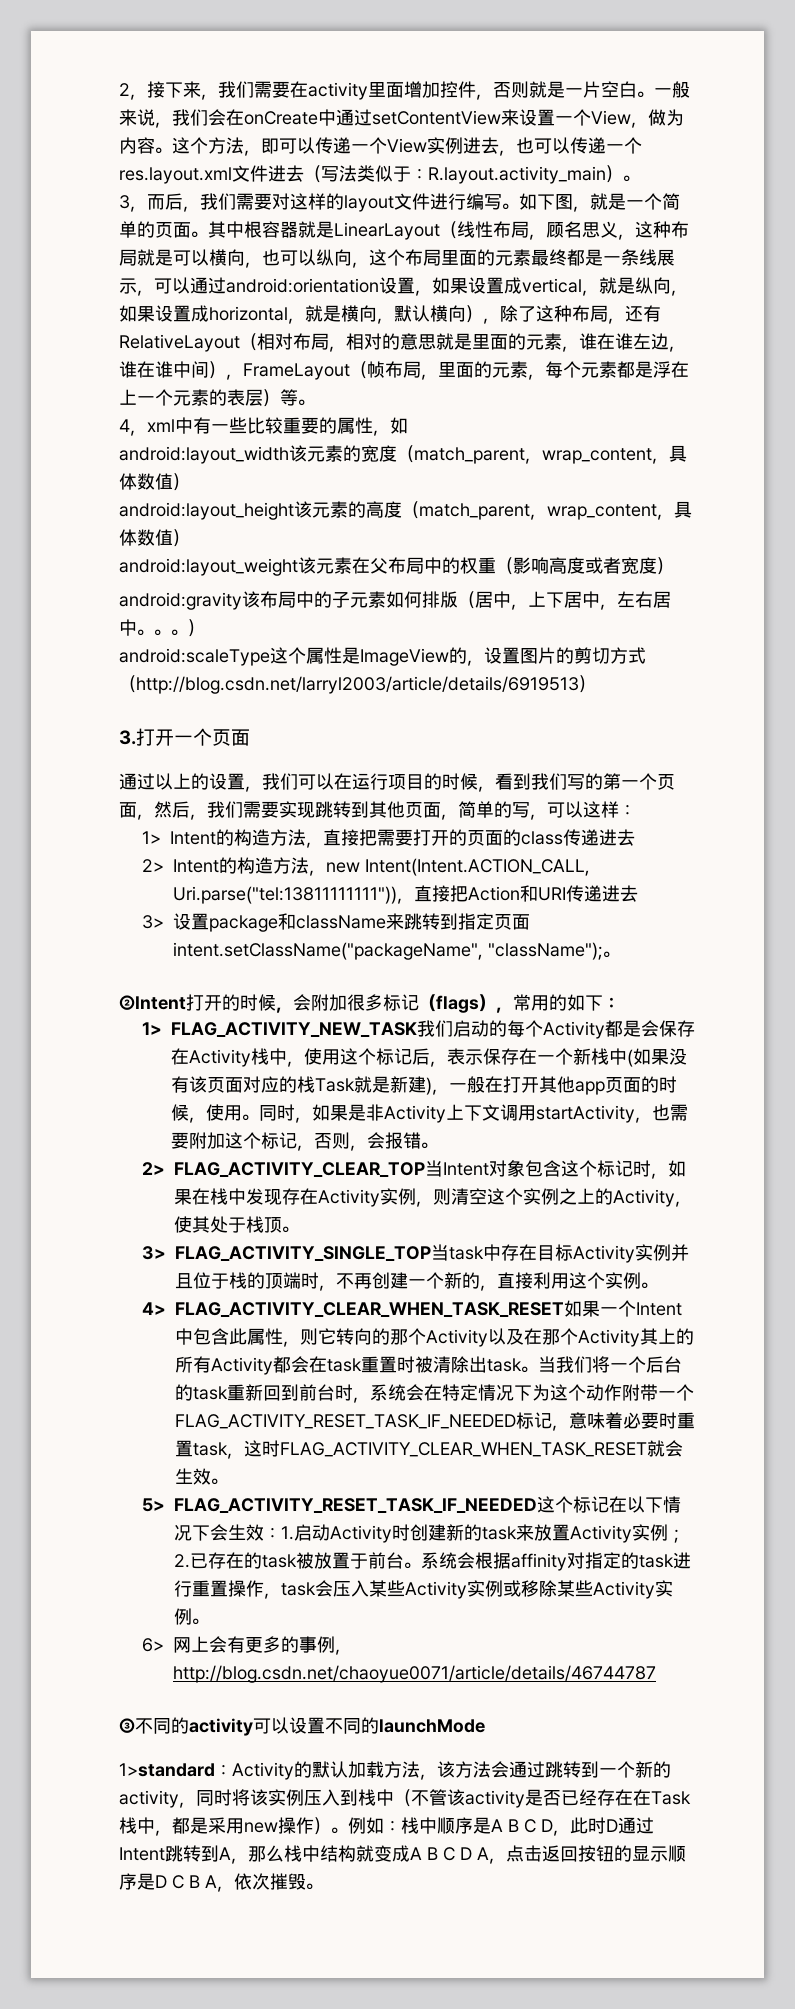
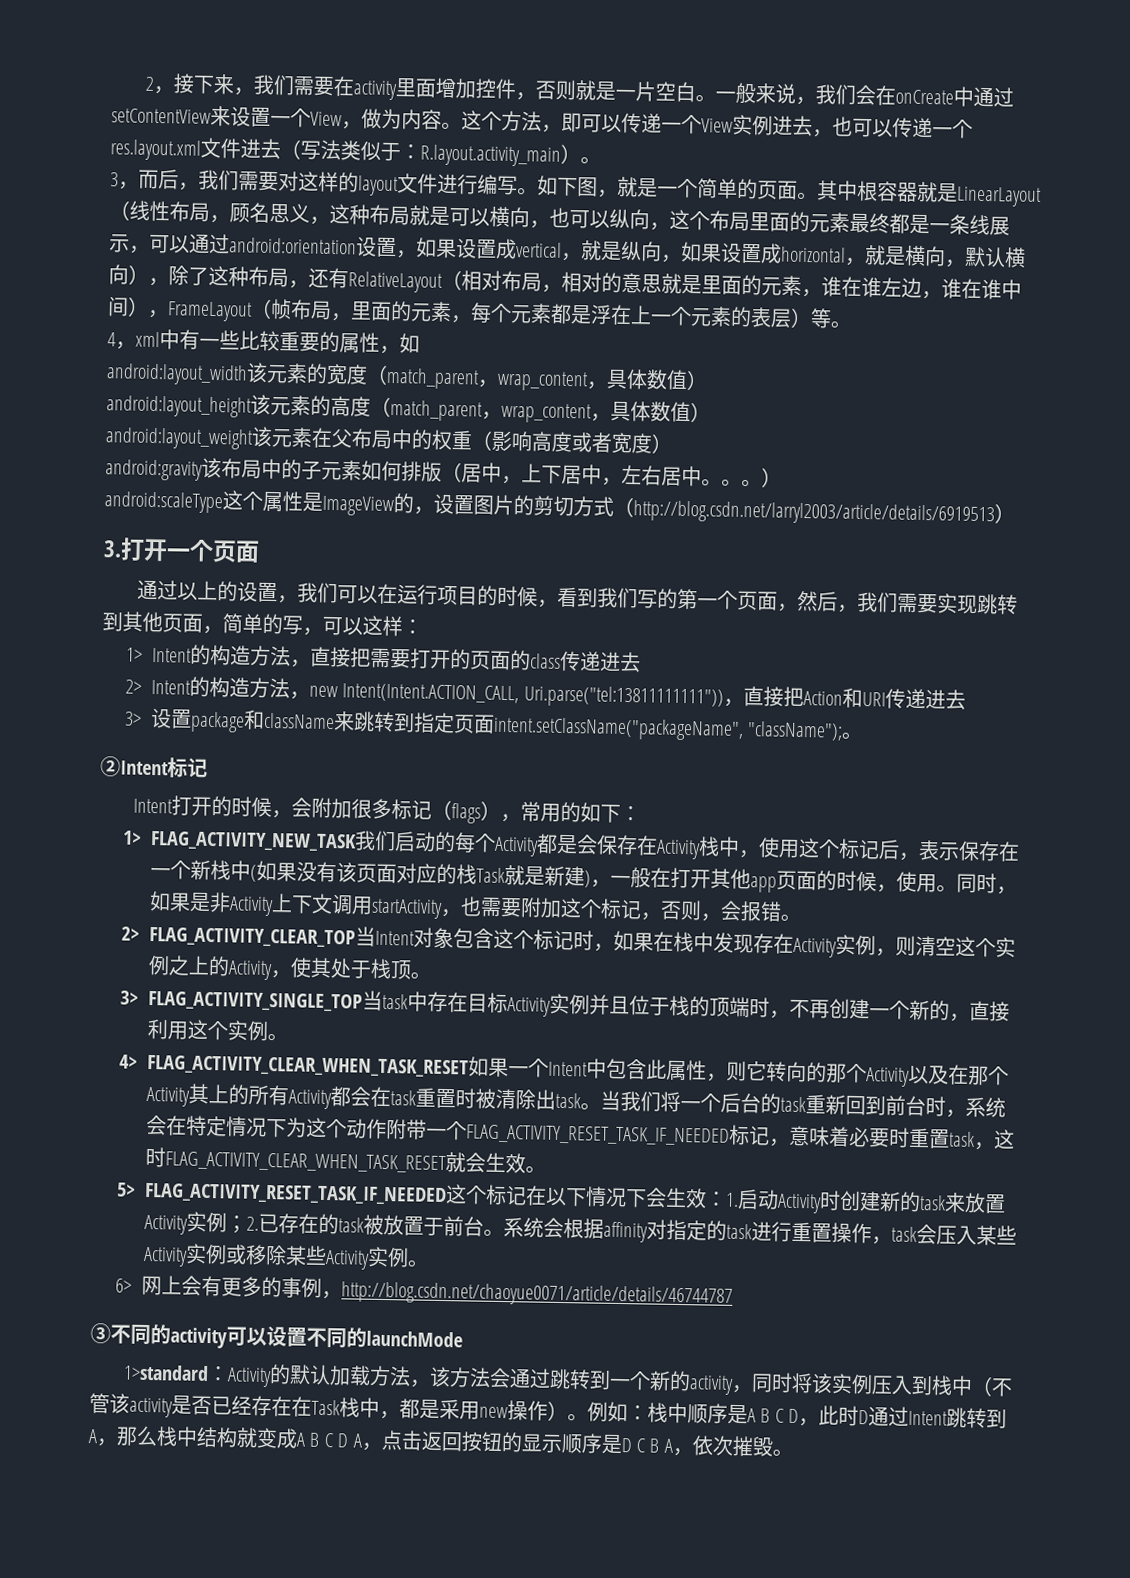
- ②Intent打开的时候，会附加很多标记（flags），常用的如下：
+ ②Intent标记
+ Intent打开的时候，会附加很多标记（flags），常用的如下：

